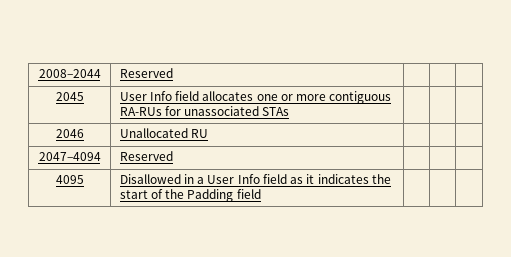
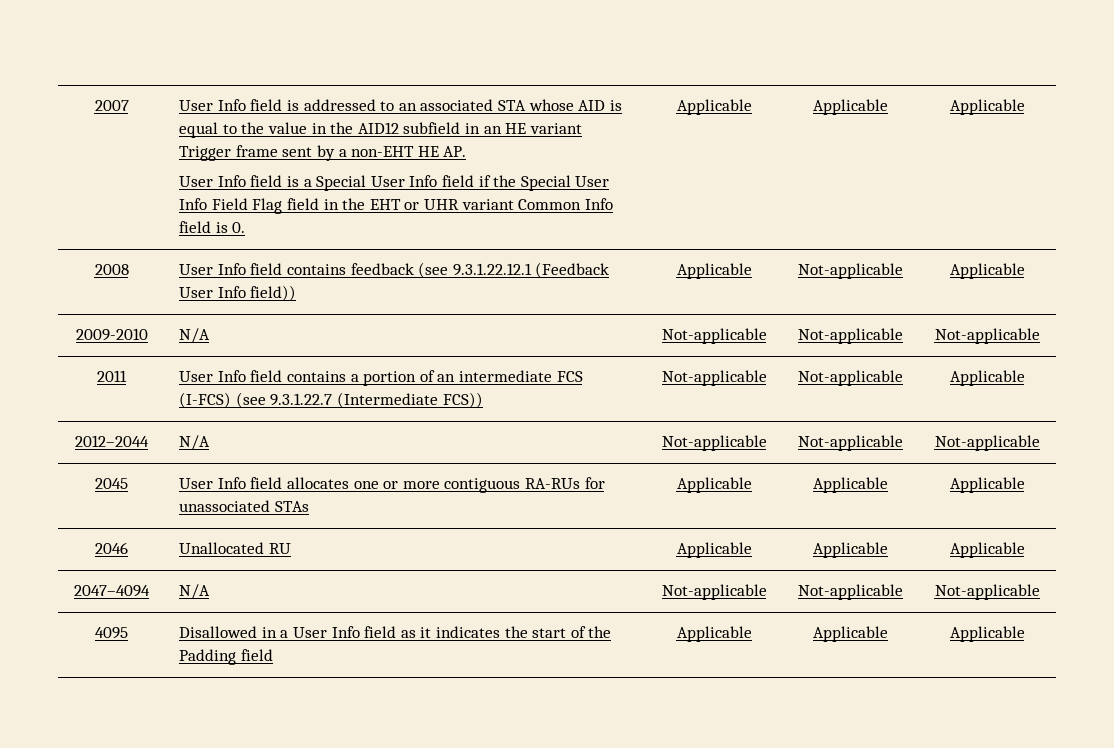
- 2008–2044 | Reserved
+ 2007 | User Info field is addressed to an associated STA whose AID is equal to the value in the AID12 subfield in an HE variant Trigger frame sent by a non-EHT HE AP.
+ User Info field is a Special User Info field if the Special User Info Field Flag field in the EHT or UHR variant Common Info field is 0. | Applicable | Applicable | Applicable
+ 2008 | User Info field contains feedback (see 9.3.1.22.12.1 (Feedback User Info field)) | Applicable | Not-applicable | Applicable
+ 2009-2010 | N/A | Not-applicable | Not-applicable | Not-applicable
+ 2011 | User Info field contains a portion of an intermediate FCS (I-FCS) (see 9.3.1.22.7 (Intermediate FCS)) | Not-applicable | Not-applicable | Applicable
+ 2012–2044 | N/A | Not-applicable | Not-applicable | Not-applicable
- 2045 | User Info field allocates one or more contiguous RA-RUs for unassociated STAs | | |
+ 2045 | User Info field allocates one or more contiguous RA-RUs for unassociated STAs | Applicable | Applicable | Applicable
- 2046 | Unallocated RU | | |
- 2047–4094 | Reserved | | |
+ 2046 | Unallocated RU | Applicable | Applicable | Applicable
+ 2047–4094 | N/A | Not-applicable | Not-applicable | Not-applicable
- 4095 | Disallowed in a User Info field as it indicates the start of the Padding field | | |
+ 4095 | Disallowed in a User Info field as it indicates the start of the Padding field | Applicable | Applicable | Applicable

